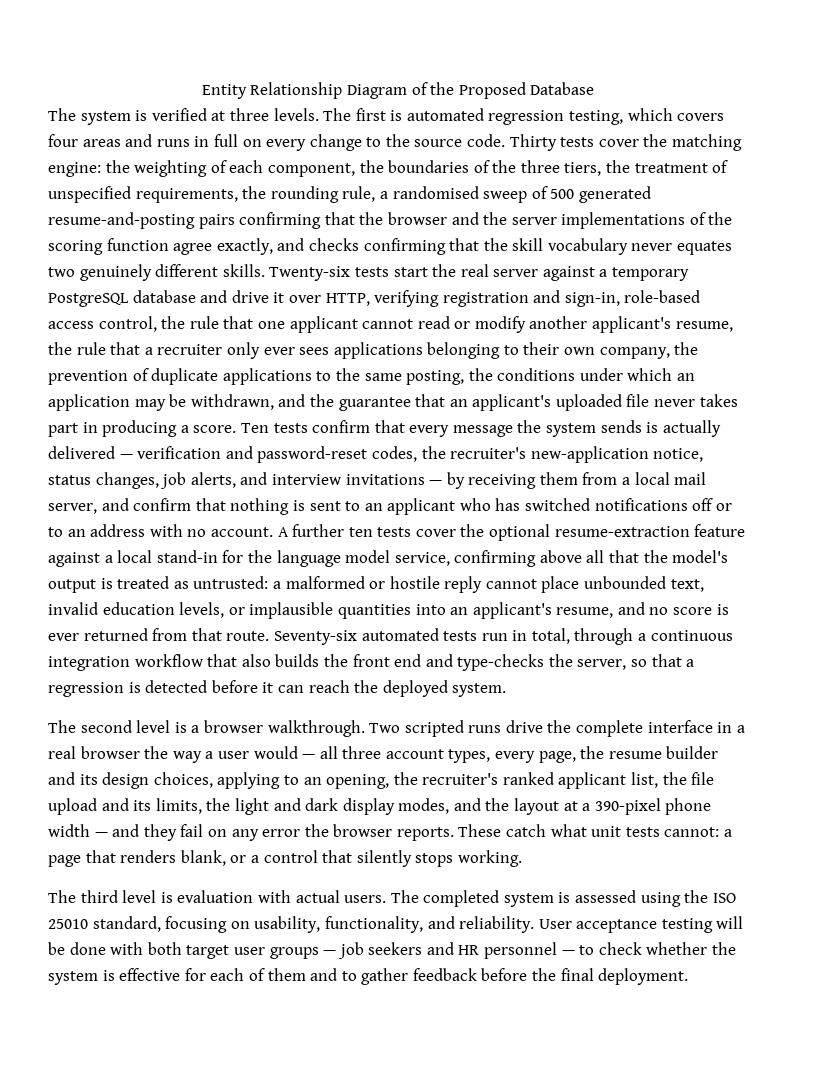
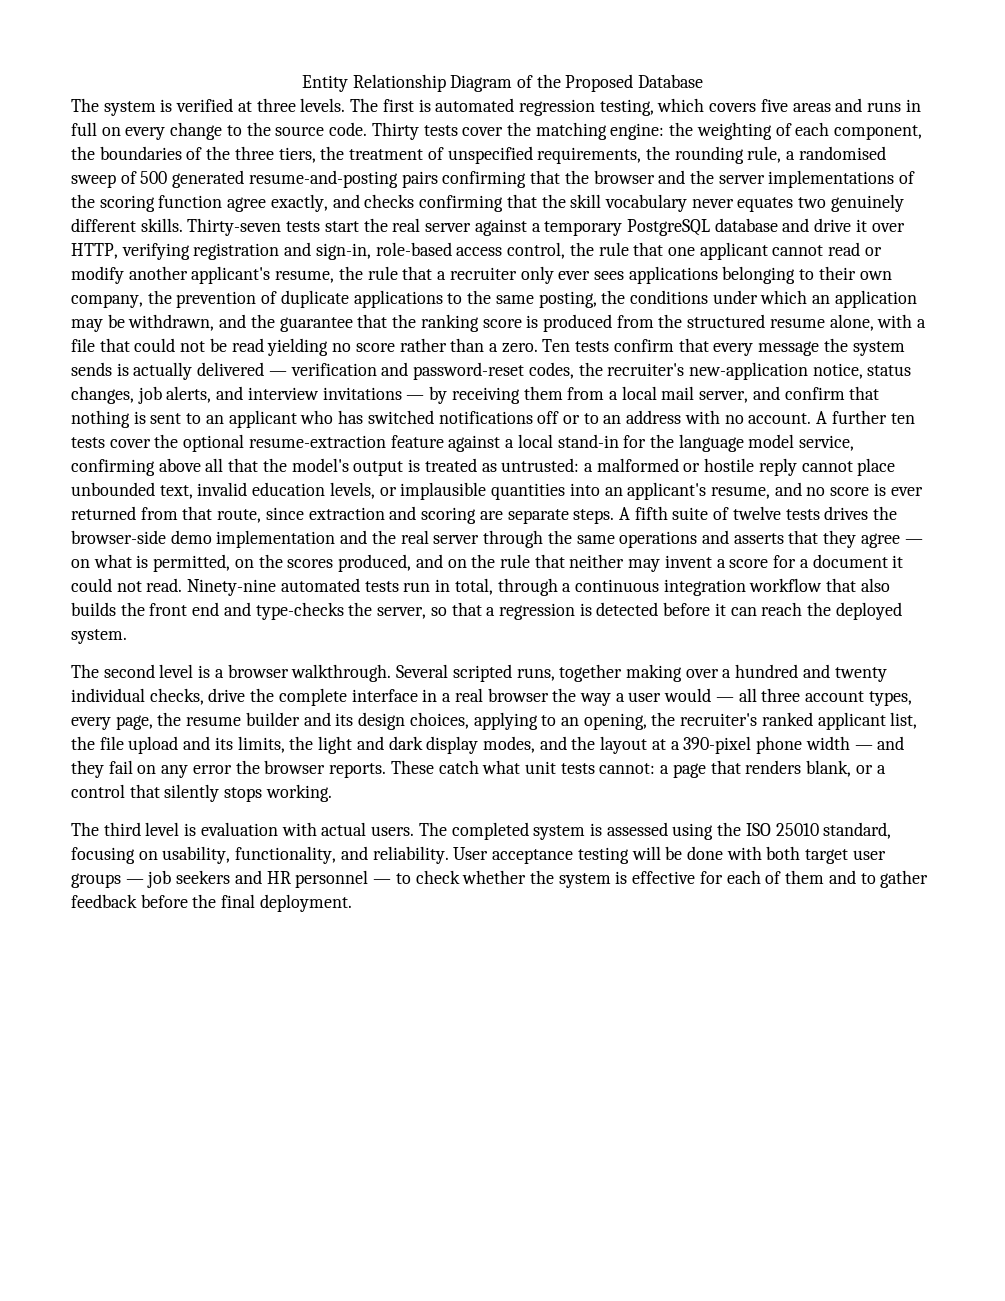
- The first is automated regression testing, which covers four areas and runs in full on every change to the source code.
+ The first is automated regression testing, which covers five areas and runs in full on every change to the source code.
- Twenty-six tests start the real server against a temporary PostgreSQL database and drive it over HTTP, verifying registration and sign-in, role-based access control, the rule that one applicant cannot read or modify another applicant's resume, the rule that a recruiter only ever sees applications belonging to their own company, the prevention of duplicate applications to the same posting, the conditions under which an application may be withdrawn, and the guarantee that an applicant's uploaded file never takes part in producing a score.
+ Thirty-seven tests start the real server against a temporary PostgreSQL database and drive it over HTTP, verifying registration and sign-in, role-based access control, the rule that one applicant cannot read or modify another applicant's resume, the rule that a recruiter only ever sees applications belonging to their own company, the prevention of duplicate applications to the same posting, the conditions under which an application may be withdrawn, and the guarantee that the ranking score is produced from the structured resume alone, with a file that could not be read yielding no score rather than a zero.
- a malformed or hostile reply cannot place unbounded text, invalid education levels, or implausible quantities into an applicant's resume, and no score is ever returned from that route. Seventy-six automated tests run in total, through a continuous integration workflow that also builds the front end and type-checks the server, so that a regression is detected before it can reach the deployed system.
+ a malformed or hostile reply cannot place unbounded text, invalid education levels, or implausible quantities into an applicant's resume, and no score is ever returned from that route, since extraction and scoring are separate steps. A fifth suite of twelve tests drives the browser-side demo implementation and the real server through the same operations and asserts that they agree — on what is permitted, on the scores produced, and on the rule that neither may invent a score for a document it could not read. Ninety-nine automated tests run in total, through a continuous integration workflow that also builds the front end and type-checks the server, so that a regression is detected before it can reach the deployed system.
- Two scripted runs drive the complete interface in a real browser the way a user would — all three account types, every page, the resume builder and its design choices, applying to an opening, the recruiter's ranked applicant list, the file upload and its limits, the light and dark display modes, and the layout at a 390-pixel phone width — and they fail on any error the browser reports.
+ Several scripted runs, together making over a hundred and twenty individual checks, drive the complete interface in a real browser the way a user would — all three account types, every page, the resume builder and its design choices, applying to an opening, the recruiter's ranked applicant list, the file upload and its limits, the light and dark display modes, and the layout at a 390-pixel phone width — and they fail on any error the browser reports.

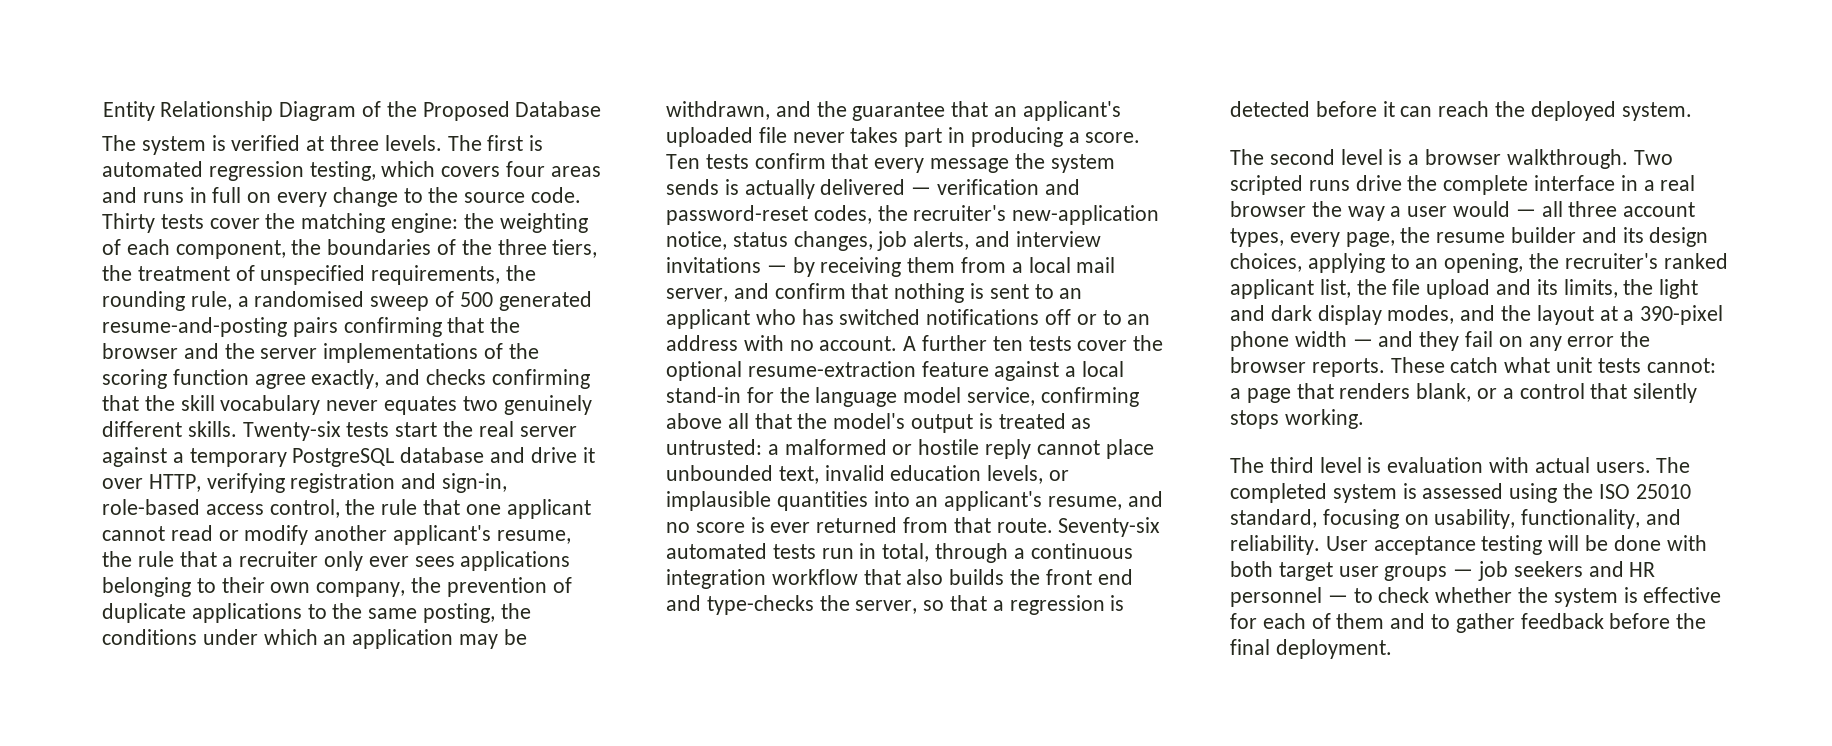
- The first is automated regression testing, which covers five areas and runs in full on every change to the source code.
+ The first is automated regression testing, which covers four areas and runs in full on every change to the source code.
- Thirty-seven tests start the real server against a temporary PostgreSQL database and drive it over HTTP, verifying registration and sign-in, role-based access control, the rule that one applicant cannot read or modify another applicant's resume, the rule that a recruiter only ever sees applications belonging to their own company, the prevention of duplicate applications to the same posting, the conditions under which an application may be withdrawn, and the guarantee that the ranking score is produced from the structured resume alone, with a file that could not be read yielding no score rather than a zero.
+ Twenty-six tests start the real server against a temporary PostgreSQL database and drive it over HTTP, verifying registration and sign-in, role-based access control, the rule that one applicant cannot read or modify another applicant's resume, the rule that a recruiter only ever sees applications belonging to their own company, the prevention of duplicate applications to the same posting, the conditions under which an application may be withdrawn, and the guarantee that an applicant's uploaded file never takes part in producing a score.
- a malformed or hostile reply cannot place unbounded text, invalid education levels, or implausible quantities into an applicant's resume, and no score is ever returned from that route, since extraction and scoring are separate steps. A fifth suite of twelve tests drives the browser-side demo implementation and the real server through the same operations and asserts that they agree — on what is permitted, on the scores produced, and on the rule that neither may invent a score for a document it could not read. Ninety-nine automated tests run in total, through a continuous integration workflow that also builds the front end and type-checks the server, so that a regression is detected before it can reach the deployed system.
+ a malformed or hostile reply cannot place unbounded text, invalid education levels, or implausible quantities into an applicant's resume, and no score is ever returned from that route. Seventy-six automated tests run in total, through a continuous integration workflow that also builds the front end and type-checks the server, so that a regression is detected before it can reach the deployed system.
- Several scripted runs, together making over a hundred and twenty individual checks, drive the complete interface in a real browser the way a user would — all three account types, every page, the resume builder and its design choices, applying to an opening, the recruiter's ranked applicant list, the file upload and its limits, the light and dark display modes, and the layout at a 390-pixel phone width — and they fail on any error the browser reports.
+ Two scripted runs drive the complete interface in a real browser the way a user would — all three account types, every page, the resume builder and its design choices, applying to an opening, the recruiter's ranked applicant list, the file upload and its limits, the light and dark display modes, and the layout at a 390-pixel phone width — and they fail on any error the browser reports.

